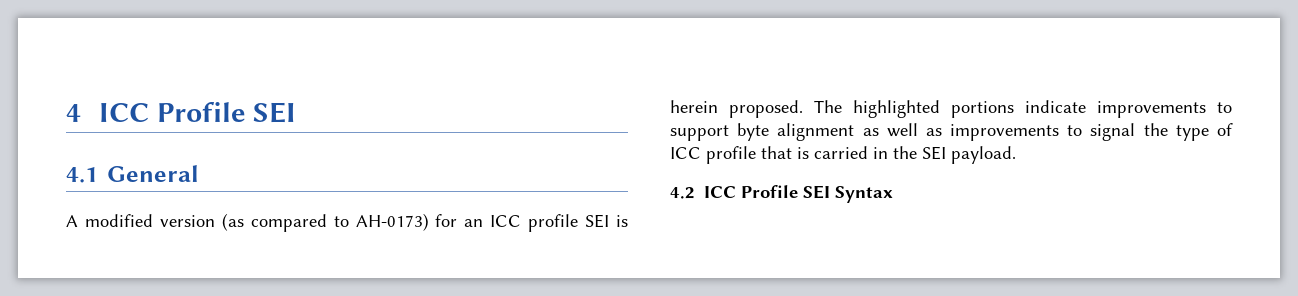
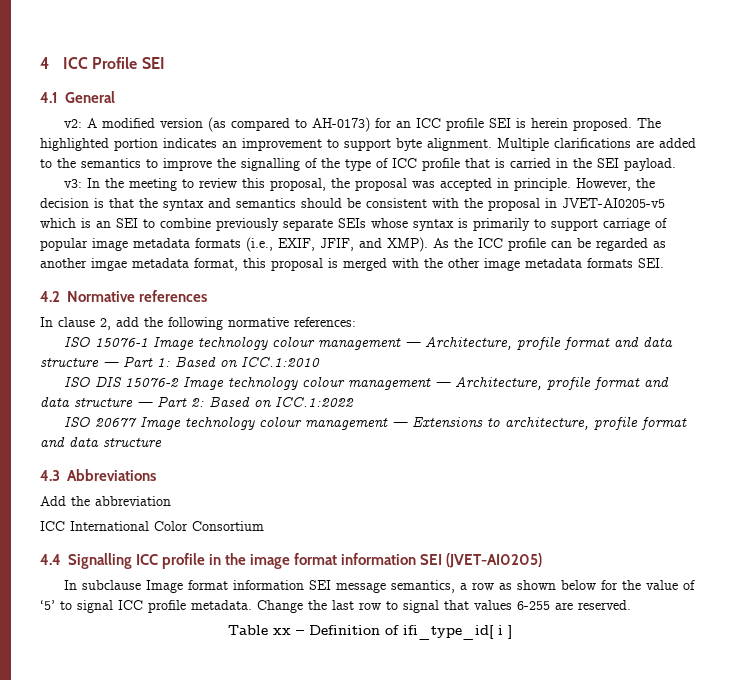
- A modified version (as compared to AH-0173) for an ICC profile SEI is herein proposed.
+ v2: A modified version (as compared to AH-0173) for an ICC profile SEI is herein proposed.
- The highlighted portions indicate improvements to support byte alignment as well as improvements to signal the type of ICC profile that is carried in the SEI payload.
+ The highlighted portion indicates an improvement to support byte alignment. Multiple clarifications are added to the semantics to improve the signalling of the type of ICC profile that is carried in the SEI payload.
- 4.2 ICC Profile SEI Syntax
+ v3: In the meeting to review this proposal, the proposal was accepted in principle. However, the decision is that the syntax and semantics should be consistent with the proposal in JVET-AI0205-v5 which is an SEI to combine previously separate SEIs whose syntax is primarily to support carriage of popular image metadata formats (i.e., EXIF, JFIF, and XMP). As the ICC profile can be regarded as another imgae metadata format, this proposal is merged with the other image metadata formats SEI.
+ 4.2 Normative references
+ In clause 2, add the following normative references:
+ ISO 15076-1 Image technology colour management — Architecture, profile format and data structure — Part 1: Based on ICC.1:2010
+ ISO DIS 15076-2 Image technology colour management — Architecture, profile format and data structure — Part 2: Based on ICC.1:2022
+ ISO 20677 Image technology colour management — Extensions to architecture, profile format and data structure
+ 4.3 Abbreviations
+ Add the abbreviation
+ ICC International Color Consortium
+ 4.4 Signalling ICC profile in the image format information SEI (JVET-AI0205)
+ In subclause Image format information SEI message semantics, a row as shown below for the value of ‘5’ to signal ICC profile metadata. Change the last row to signal that values 6-255 are reserved.
+ Table xx – Definition of ifi_type_id[ i ]

